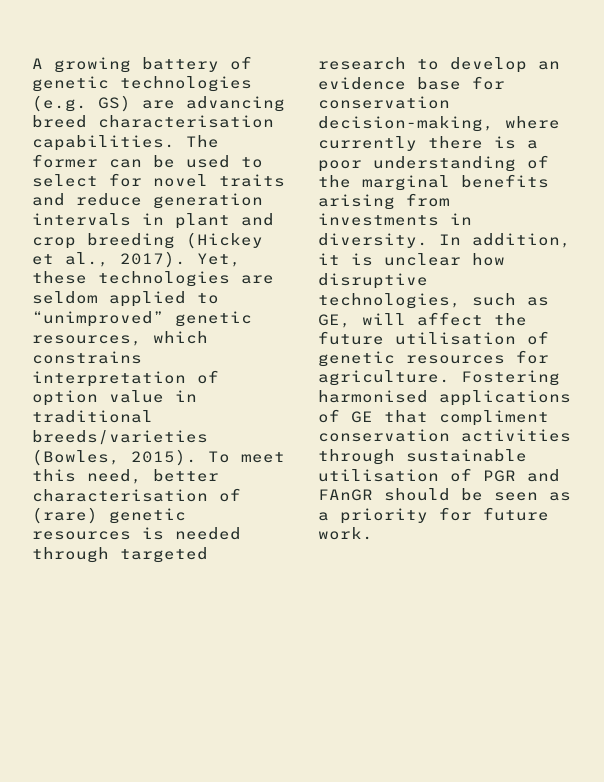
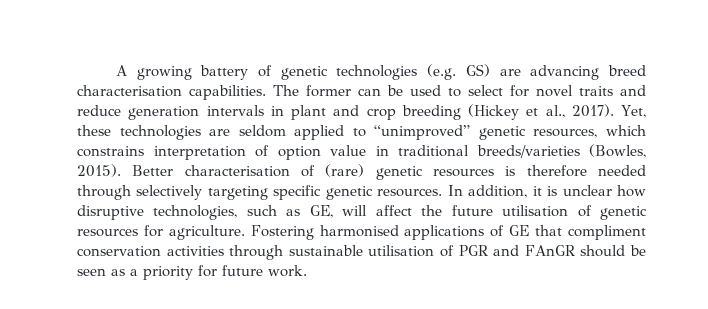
- To meet this need, better characterisation of (rare) genetic resources is needed through targeted research to develop an evidence base for conservation decision-making, where currently there is a poor understanding of the marginal benefits arising from investments in diversity.
+ Better characterisation of (rare) genetic resources is therefore needed through selectively targeting specific genetic resources.

